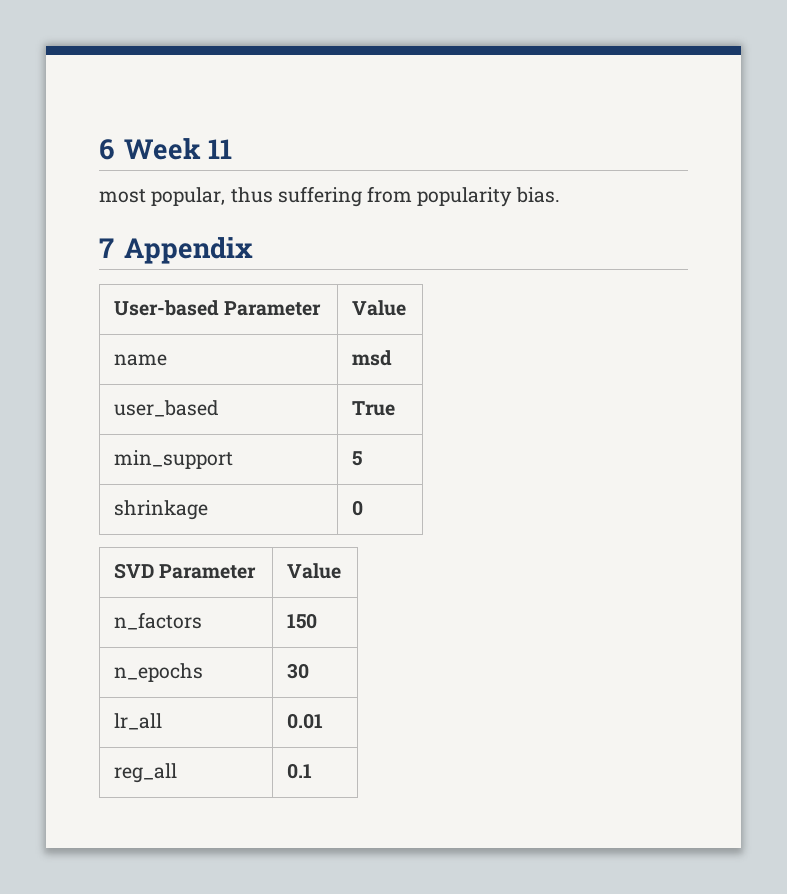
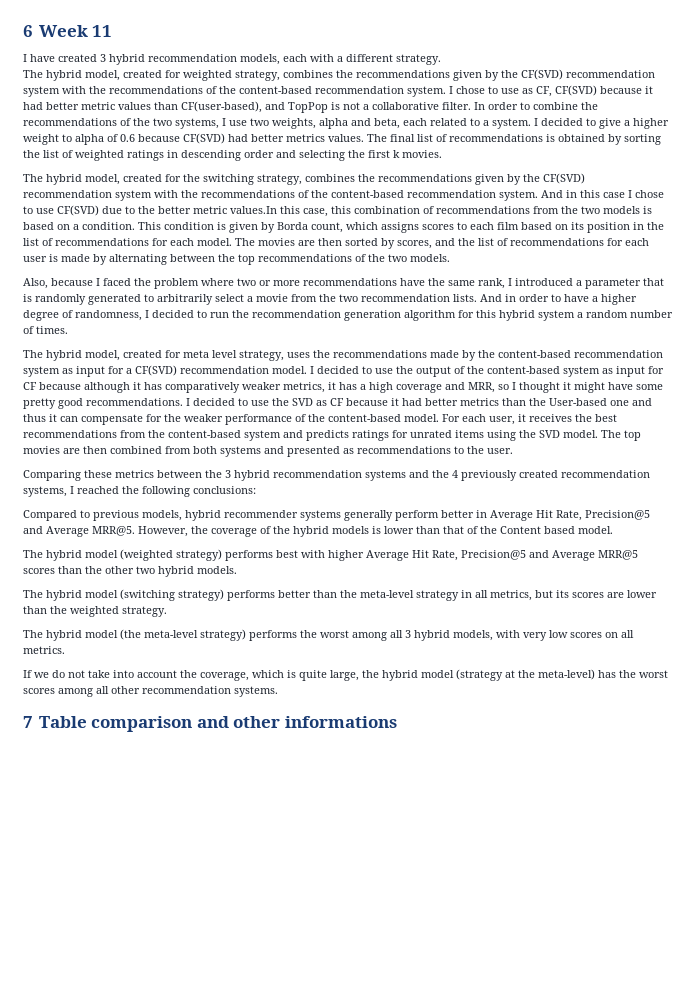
- most popular, thus suffering from popularity bias.
- 7 Appendix
- User-based Parameter | Value
- name | msd
- user_based | True
- min_support | 5
- shrinkage | 0
- SVD Parameter | Value
- n_factors | 150
- n_epochs | 30
- lr_all | 0.01
- reg_all | 0.1
+ I have created 3 hybrid recommendation models, each with a different strategy.
+ The hybrid model, created for weighted strategy, combines the recommendations given by the CF(SVD) recommendation system with the recommendations of the content-based recommendation system. I chose to use as CF, CF(SVD) because it had better metric values than CF(user-based), and TopPop is not a collaborative filter. In order to combine the recommendations of the two systems, I use two weights, alpha and beta, each related to a system. I decided to give a higher weight to alpha of 0.6 because CF(SVD) had better metrics values. The final list of recommendations is obtained by sorting the list of weighted ratings in descending order and selecting the first k movies.
+ The hybrid model, created for the switching strategy, combines the recommendations given by the CF(SVD) recommendation system with the recommendations of the content-based recommendation system. And in this case I chose to use CF(SVD) due to the better metric values.In this case, this combination of recommendations from the two models is based on a condition. This condition is given by Borda count, which assigns scores to each film based on its position in the list of recommendations for each model. The movies are then sorted by scores, and the list of recommendations for each user is made by alternating between the top recommendations of the two models.
+ Also, because I faced the problem where two or more recommendations have the same rank, I introduced a parameter that is randomly generated to arbitrarily select a movie from the two recommendation lists. And in order to have a higher degree of randomness, I decided to run the recommendation generation algorithm for this hybrid system a random number of times.
+ The hybrid model, created for meta level strategy, uses the recommendations made by the content-based recommendation system as input for a CF(SVD) recommendation model. I decided to use the output of the content-based system as input for CF because although it has comparatively weaker metrics, it has a high coverage and MRR, so I thought it might have some pretty good recommendations. I decided to use the SVD as CF because it had better metrics than the User-based one and thus it can compensate for the weaker performance of the content-based model. For each user, it receives the best recommendations from the content-based system and predicts ratings for unrated items using the SVD model. The top movies are then combined from both systems and presented as recommendations to the user.
+ Comparing these metrics between the 3 hybrid recommendation systems and the 4 previously created recommendation systems, I reached the following conclusions:
+ Compared to previous models, hybrid recommender systems generally perform better in Average Hit Rate, Precision@5 and Average MRR@5. However, the coverage of the hybrid models is lower than that of the Content based model.
+ The hybrid model (weighted strategy) performs best with higher Average Hit Rate, Precision@5 and Average MRR@5 scores than the other two hybrid models.
+ The hybrid model (switching strategy) performs better than the meta-level strategy in all metrics, but its scores are lower than the weighted strategy.
+ The hybrid model (the meta-level strategy) performs the worst among all 3 hybrid models, with very low scores on all metrics.
+ If we do not take into account the coverage, which is quite large, the hybrid model (strategy at the meta-level) has the worst scores among all other recommendation systems.
+ 7 Table comparison and other informations

